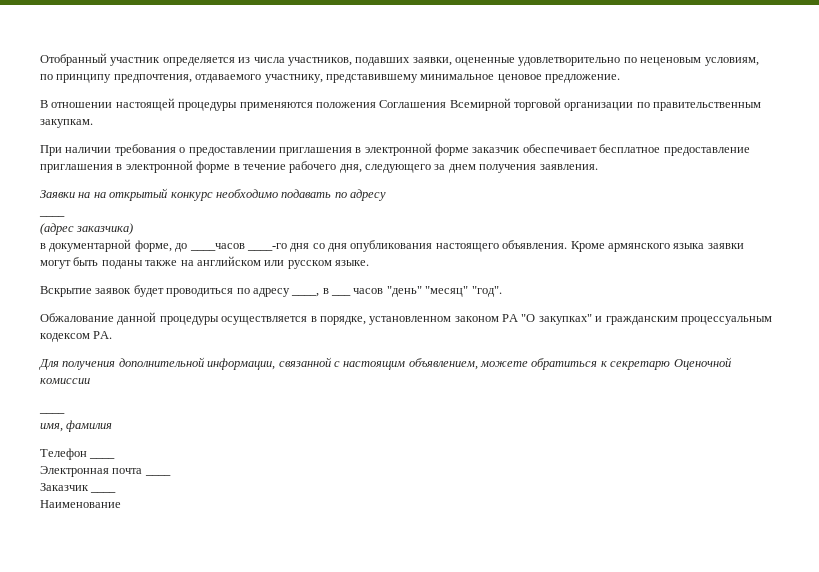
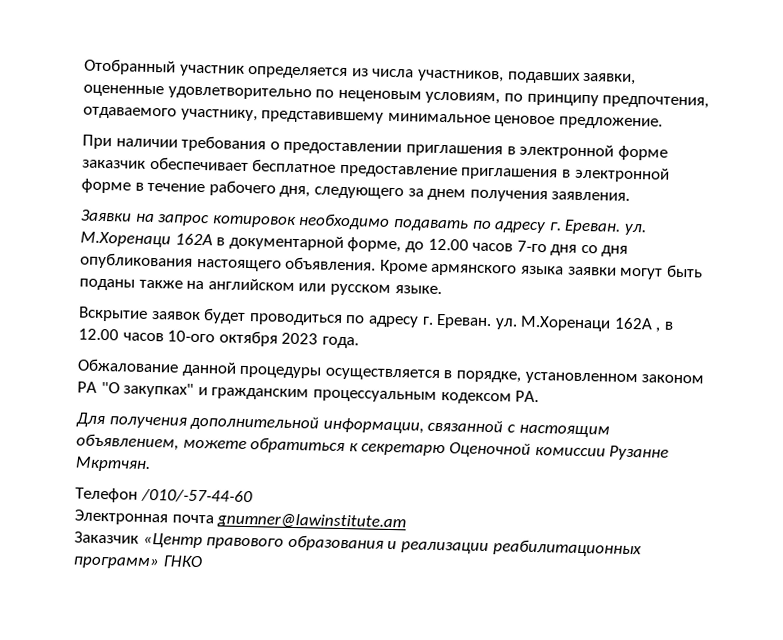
- В отношении настоящей процедуры применяются положения Соглашения Всемирной торговой организации по правительственным закупкам.
- Заявки на на открытый конкурс необходимо подавать по адресу
- ____
- (адрес заказчика)
- в документарной форме, до ____часов ____-го дня со дня опубликования настоящего объявления.
+ Заявки на запрос котировок необходимо подавать по адресу г. Ереван. ул. М.Хоренаци 162А в документарной форме, до 12.00 часов 7-го дня со дня опубликования настоящего объявления.
- Вскрытие заявок будет проводиться по адресу ____, в ___ часов "день" "месяц" "год".
+ Вскрытие заявок будет проводиться по адресу г. Ереван. ул. М.Хоренаци 162А , в 12.00 часов 10-ого октября 2023 года.
- Для получения дополнительной информации, связанной с настоящим объявлением, можете обратиться к секретарю Оценочной комиссии
- ____
- имя, фамилия
+ Для получения дополнительной информации, связанной с настоящим объявлением, можете обратиться к секретарю Оценочной комиссии Рузанне Мкртчян.
- Телефон ____
+ Телефон /010/-57-44-60
- Электронная почта ____
+ Электронная почта gnumner@lawinstitute.am
- Заказчик ____
- Наименование
+ Заказчик «Центр правового образования и реализации реабилитационных программ» ГНКО

